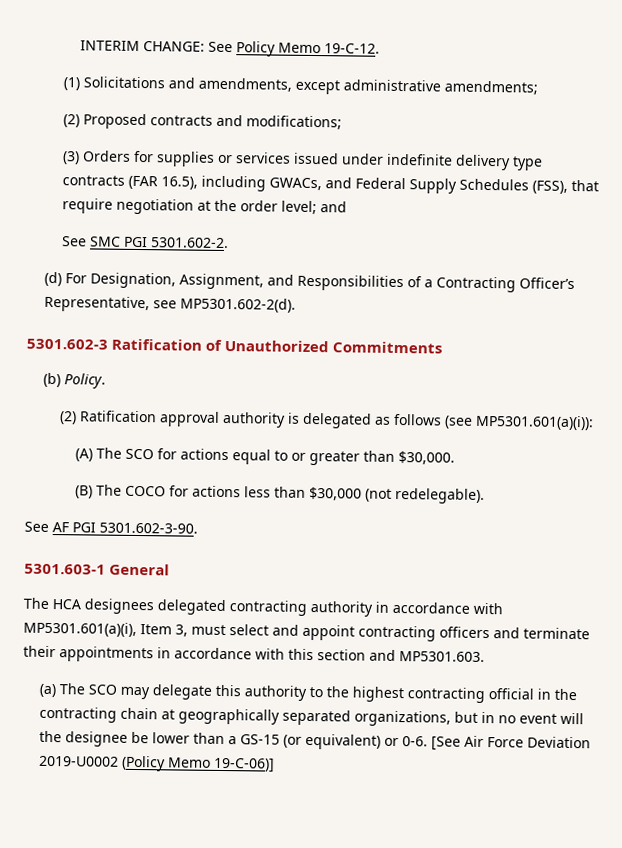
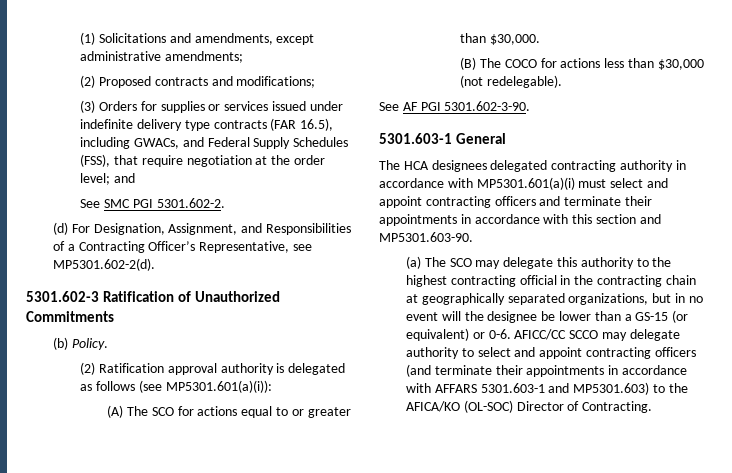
- INTERIM CHANGE: See Policy Memo 19-C-12.
- The HCA designees delegated contracting authority in accordance with MP5301.601(a)(i), Item 3, must select and appoint contracting officers and terminate their appointments in accordance with this section and MP5301.603.
+ The HCA designees delegated contracting authority in accordance with MP5301.601(a)(i) must select and appoint contracting officers and terminate their appointments in accordance with this section and MP5301.603-90.
- [See Air Force Deviation 2019-U0002 (Policy Memo 19-C-06)]
+ AFICC/CC SCCO may delegate authority to select and appoint contracting officers (and terminate their appointments in accordance with AFFARS 5301.603-1 and MP5301.603) to the AFICA/KO (OL-SOC) Director of Contracting.

